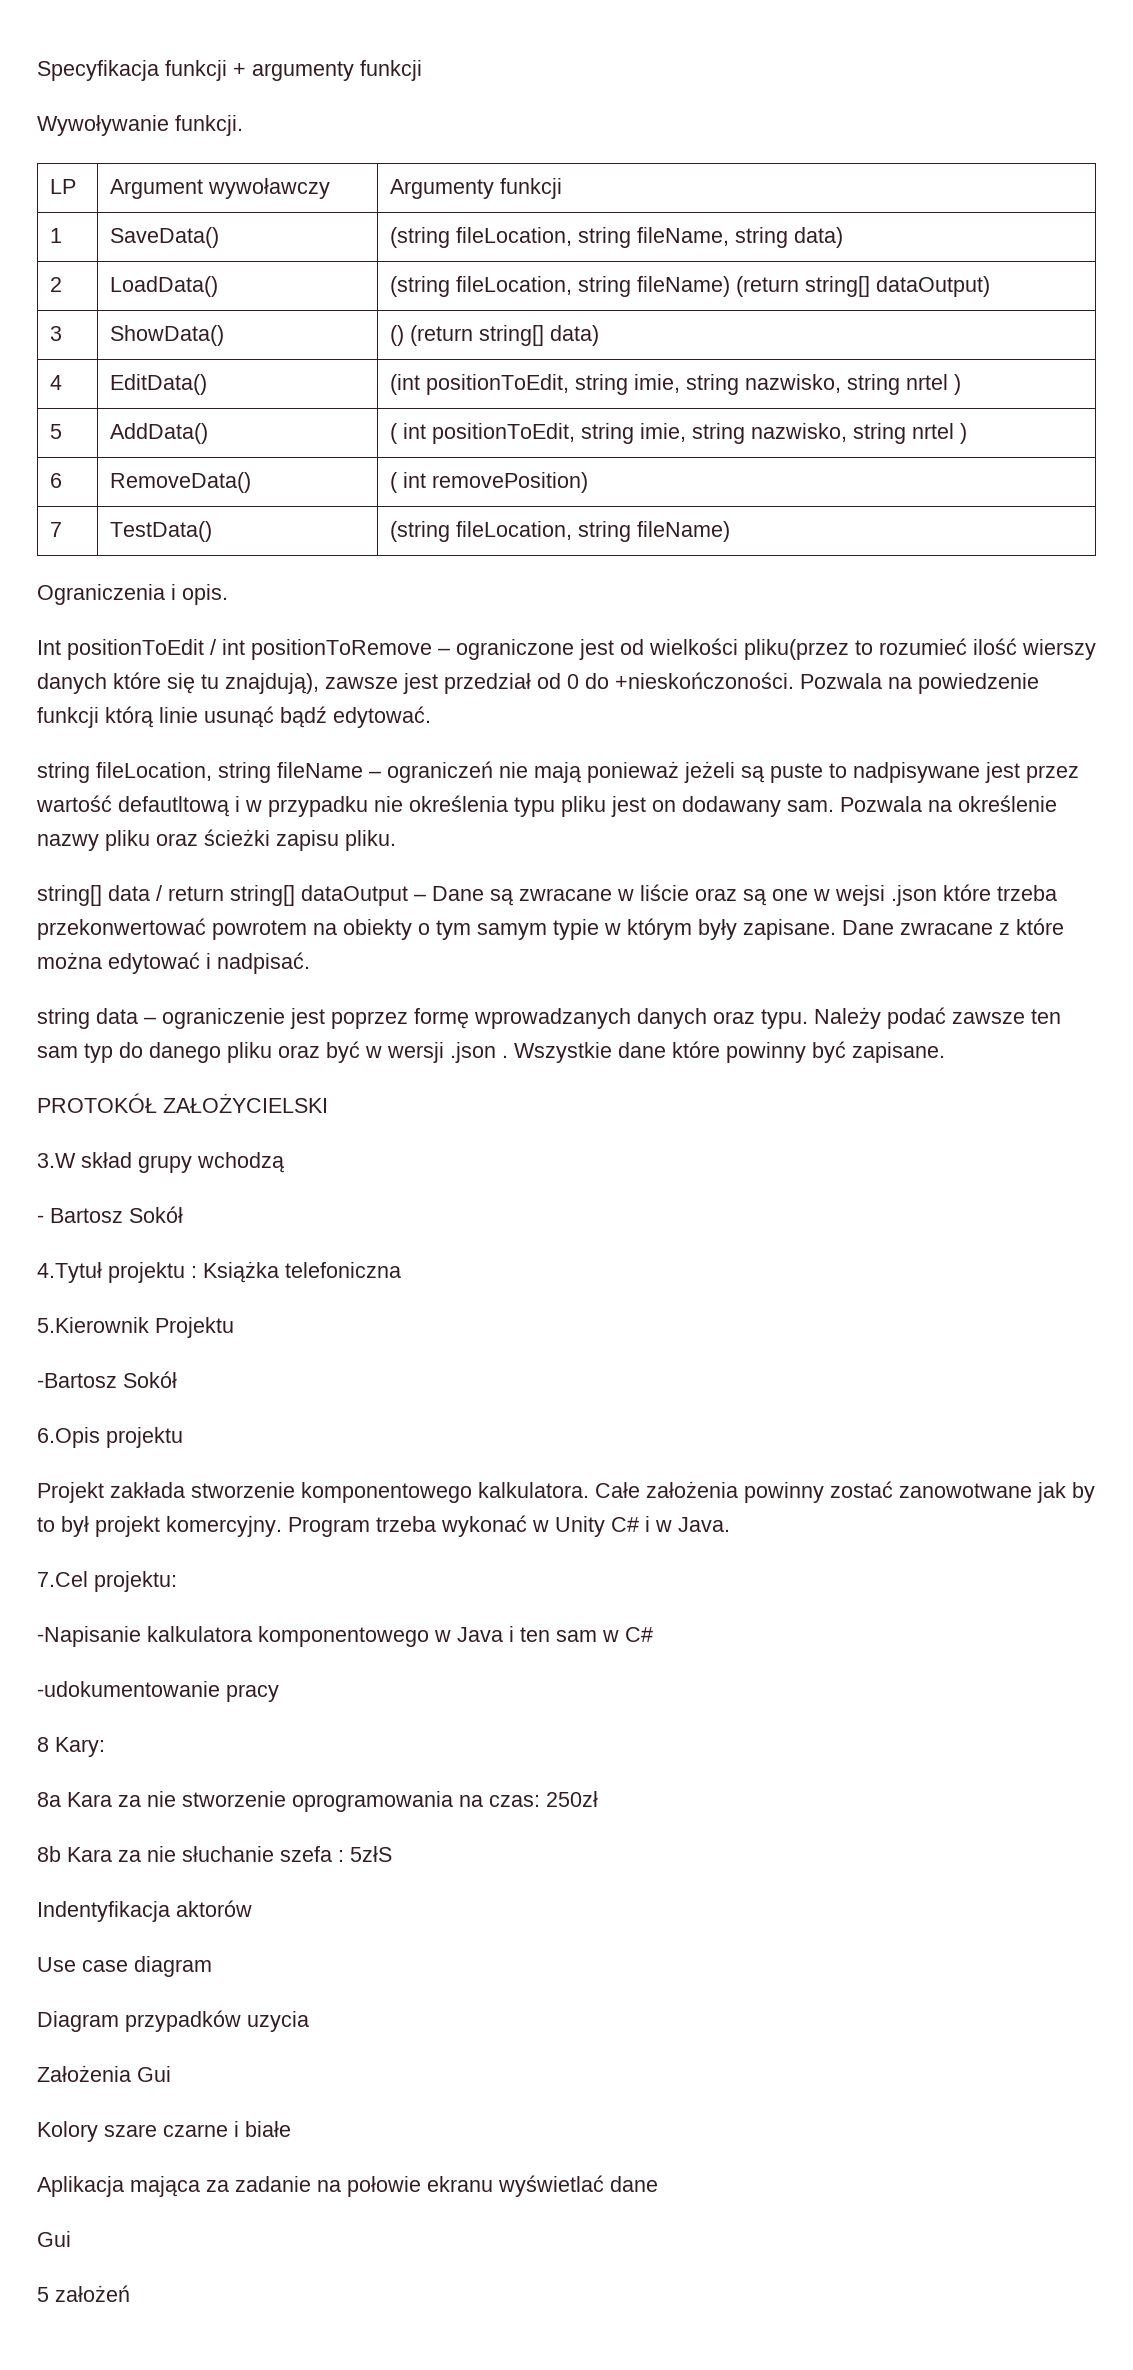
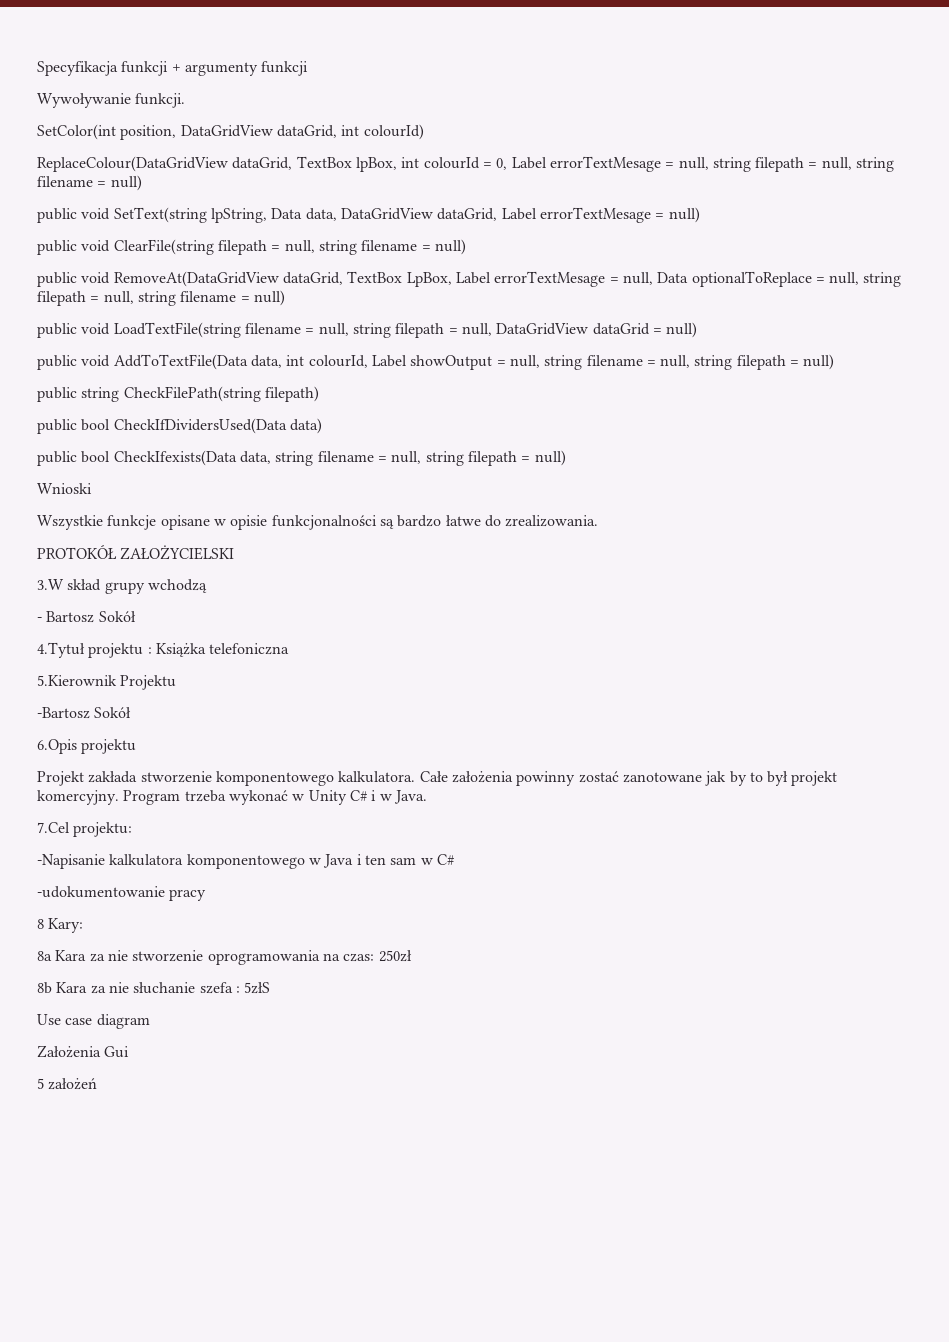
- LP | Argument wywoławczy | Argumenty funkcji
- 1 | SaveData() | (string fileLocation, string fileName, string data)
- 2 | LoadData() | (string fileLocation, string fileName) (return string[] dataOutput)
- 3 | ShowData() | () (return string[] data)
- 4 | EditData() | (int positionToEdit, string imie, string nazwisko, string nrtel )
- 5 | AddData() | ( int positionToEdit, string imie, string nazwisko, string nrtel )
- 6 | RemoveData() | ( int removePosition)
- 7 | TestData() | (string fileLocation, string fileName)
- Ograniczenia i opis.
- Int positionToEdit / int positionToRemove – ograniczone jest od wielkości pliku(przez to rozumieć ilość wierszy danych które się tu znajdują), zawsze jest przedział od 0 do +nieskończoności. Pozwala na powiedzenie funkcji którą linie usunąć bądź edytować.
- string fileLocation, string fileName – ograniczeń nie mają ponieważ jeżeli są puste to nadpisywane jest przez wartość defautltową i w przypadku nie określenia typu pliku jest on dodawany sam. Pozwala na określenie nazwy pliku oraz ścieżki zapisu pliku.
- string[] data / return string[] dataOutput – Dane są zwracane w liście oraz są one w wejsi .json które trzeba przekonwertować powrotem na obiekty o tym samym typie w którym były zapisane. Dane zwracane z które można edytować i nadpisać.
- string data – ograniczenie jest poprzez formę wprowadzanych danych oraz typu. Należy podać zawsze ten sam typ do danego pliku oraz być w wersji .json . Wszystkie dane które powinny być zapisane.
+ SetColor(int position, DataGridView dataGrid, int colourId)
+ ReplaceColour(DataGridView dataGrid, TextBox lpBox, int colourId = 0, Label errorTextMesage = null, string filepath = null, string filename = null)
+ public void SetText(string lpString, Data data, DataGridView dataGrid, Label errorTextMesage = null)
+ public void ClearFile(string filepath = null, string filename = null)
+ public void RemoveAt(DataGridView dataGrid, TextBox LpBox, Label errorTextMesage = null, Data optionalToReplace = null, string filepath = null, string filename = null)
+ public void LoadTextFile(string filename = null, string filepath = null, DataGridView dataGrid = null)
+ public void AddToTextFile(Data data, int colourId, Label showOutput = null, string filename = null, string filepath = null)
+ public string CheckFilePath(string filepath)
+ public bool CheckIfDividersUsed(Data data)
+ public bool CheckIfexists(Data data, string filename = null, string filepath = null)
+ Wnioski
+ Wszystkie funkcje opisane w opisie funkcjonalności są bardzo łatwe do zrealizowania.
- Całe założenia powinny zostać zanowotwane jak by to był projekt komercyjny.
+ Całe założenia powinny zostać zanotowane jak by to był projekt komercyjny.
- Indentyfikacja aktorów
- Diagram przypadków uzycia
- Kolory szare czarne i białe
- Aplikacja mająca za zadanie na połowie ekranu wyświetlać dane
- Gui

